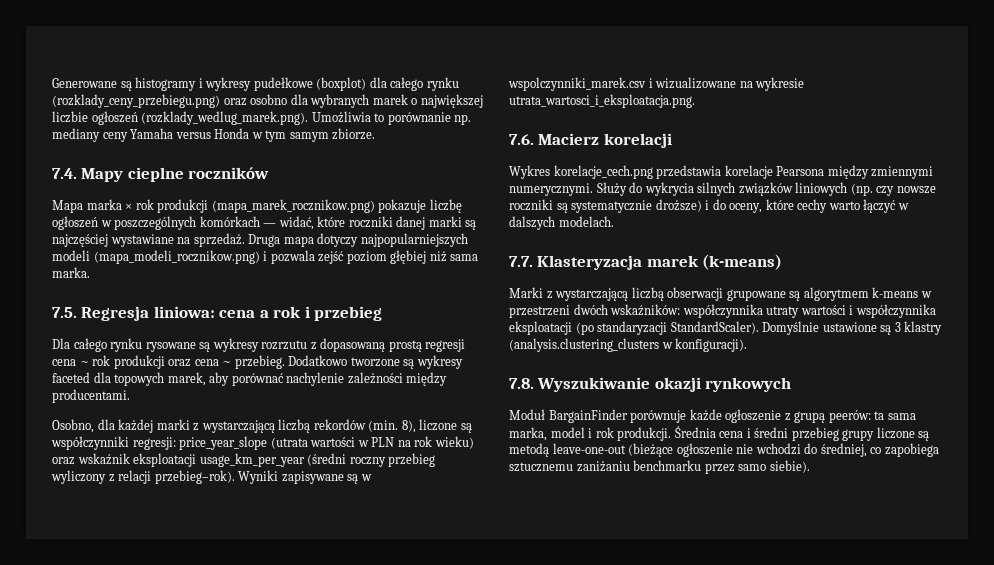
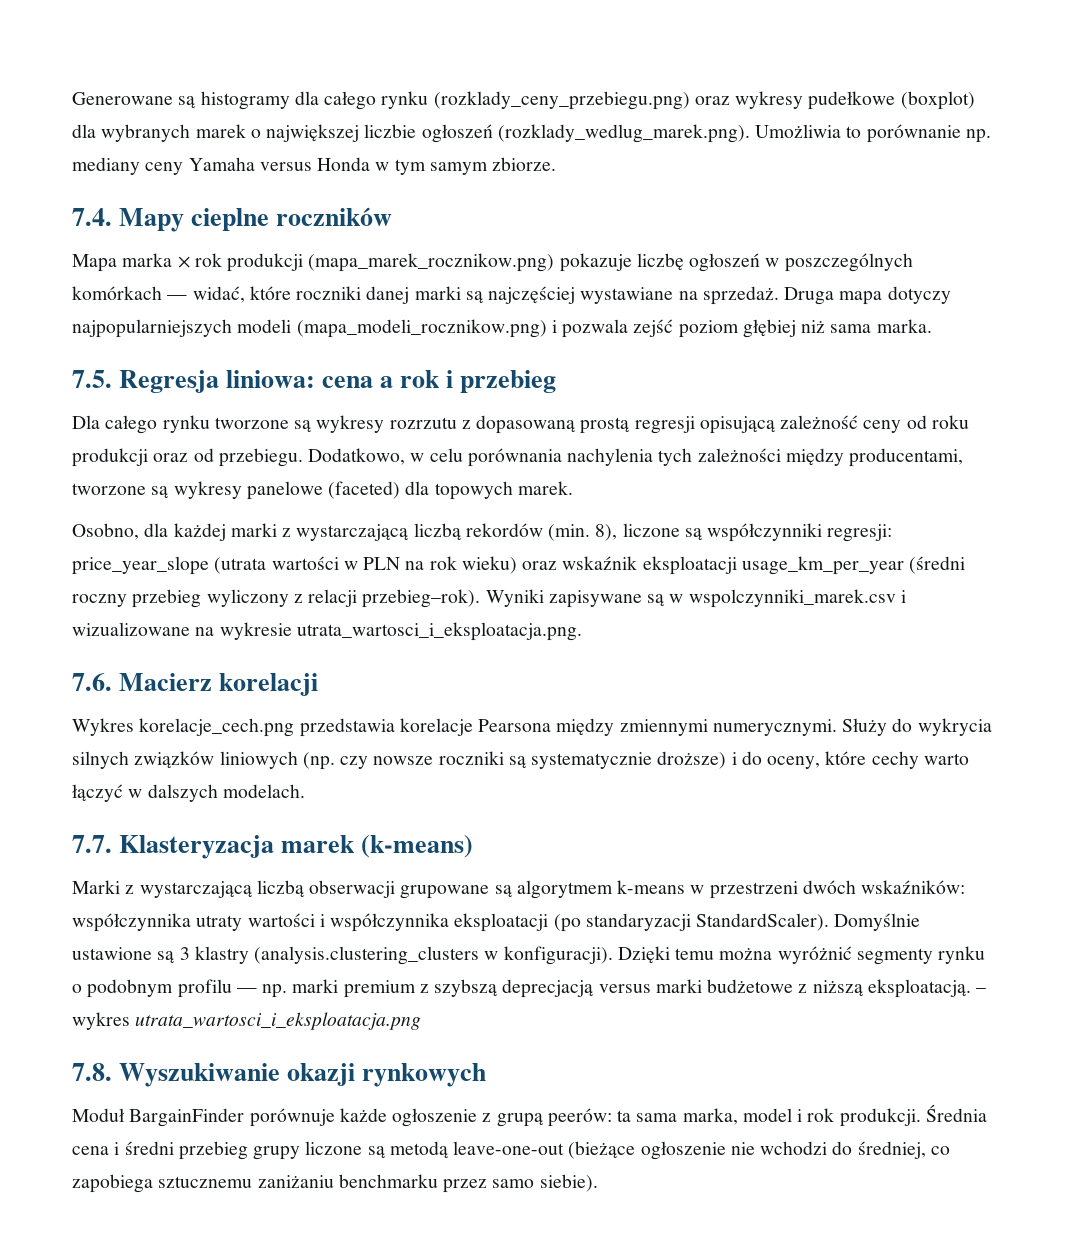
- Generowane są histogramy i wykresy pudełkowe (boxplot) dla całego rynku (rozklady_ceny_przebiegu.png) oraz osobno dla wybranych marek o największej liczbie ogłoszeń (rozklady_wedlug_marek.png). Umożliwia to porównanie np. mediany ceny Yamaha versus Honda w tym samym zbiorze.
+ Generowane są histogramy dla całego rynku (rozklady_ceny_przebiegu.png) oraz wykresy pudełkowe (boxplot) dla wybranych marek o największej liczbie ogłoszeń (rozklady_wedlug_marek.png). Umożliwia to porównanie np. mediany ceny Yamaha versus Honda w tym samym zbiorze.
- Dla całego rynku rysowane są wykresy rozrzutu z dopasowaną prostą regresji cena ~ rok produkcji oraz cena ~ przebieg. Dodatkowo tworzone są wykresy faceted dla topowych marek, aby porównać nachylenie zależności między producentami.
+ Dla całego rynku tworzone są wykresy rozrzutu z dopasowaną prostą regresji opisującą zależność ceny od roku produkcji oraz od przebiegu. Dodatkowo, w celu porównania nachylenia tych zależności między producentami, tworzone są wykresy panelowe (faceted) dla topowych marek.
+ Dzięki temu można wyróżnić segmenty rynku o podobnym profilu — np. marki premium z szybszą deprecjacją versus marki budżetowe z niższą eksploatacją. – wykres utrata_wartosci_i_eksploatacja.png

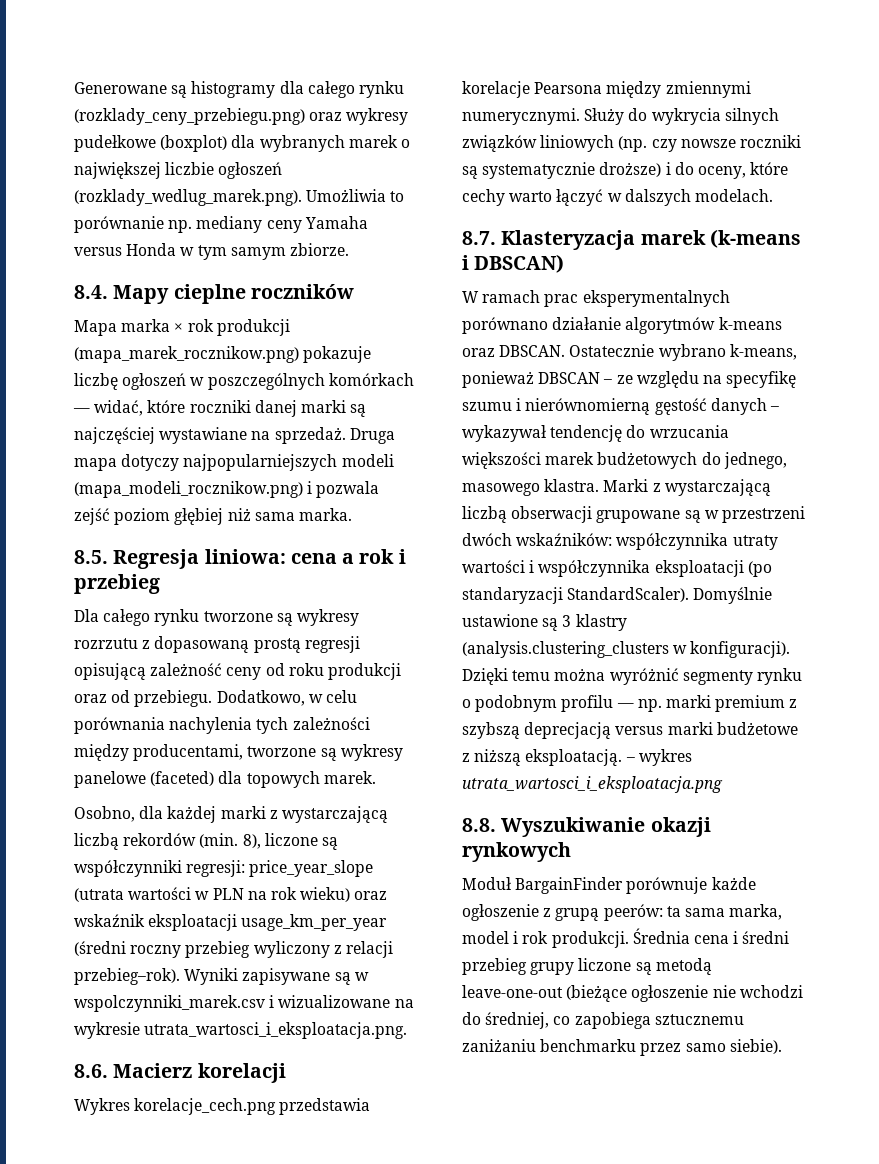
- 7.4. Mapy cieplne roczników
+ 8.4. Mapy cieplne roczników
- 7.5. Regresja liniowa: cena a rok i przebieg
+ 8.5. Regresja liniowa: cena a rok i przebieg
- 7.6. Macierz korelacji
+ 8.6. Macierz korelacji
- 7.7. Klasteryzacja marek (k-means)
- Marki z wystarczającą liczbą obserwacji grupowane są algorytmem k-means w przestrzeni dwóch wskaźników: współczynnika utraty wartości i współczynnika eksploatacji (po standaryzacji StandardScaler).
+ 8.7. Klasteryzacja marek (k-means i DBSCAN)
+ W ramach prac eksperymentalnych porównano działanie algorytmów k-means oraz DBSCAN. Ostatecznie wybrano k-means, ponieważ DBSCAN – ze względu na specyfikę szumu i nierównomierną gęstość danych – wykazywał tendencję do wrzucania większości marek budżetowych do jednego, masowego klastra. Marki z wystarczającą liczbą obserwacji grupowane są w przestrzeni dwóch wskaźników: współczynnika utraty wartości i współczynnika eksploatacji (po standaryzacji StandardScaler).
- 7.8. Wyszukiwanie okazji rynkowych
+ 8.8. Wyszukiwanie okazji rynkowych

